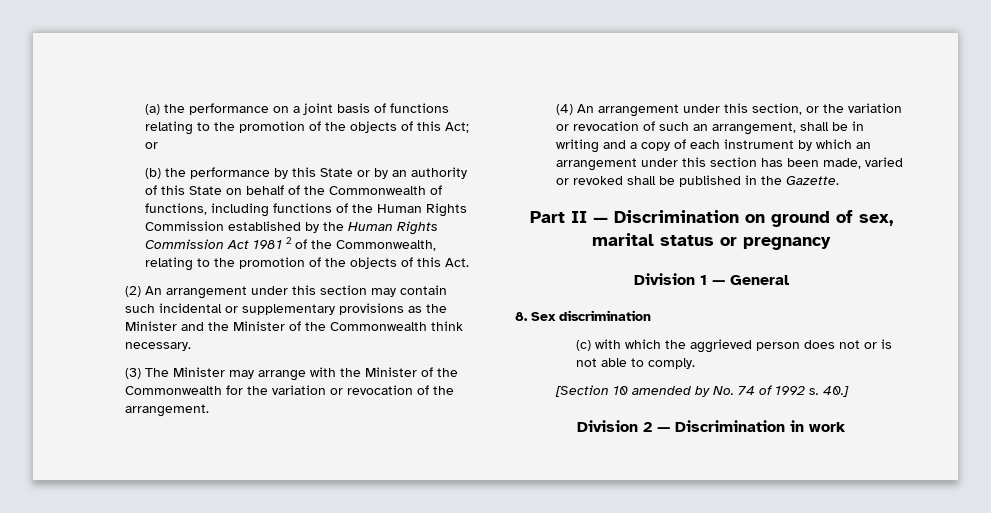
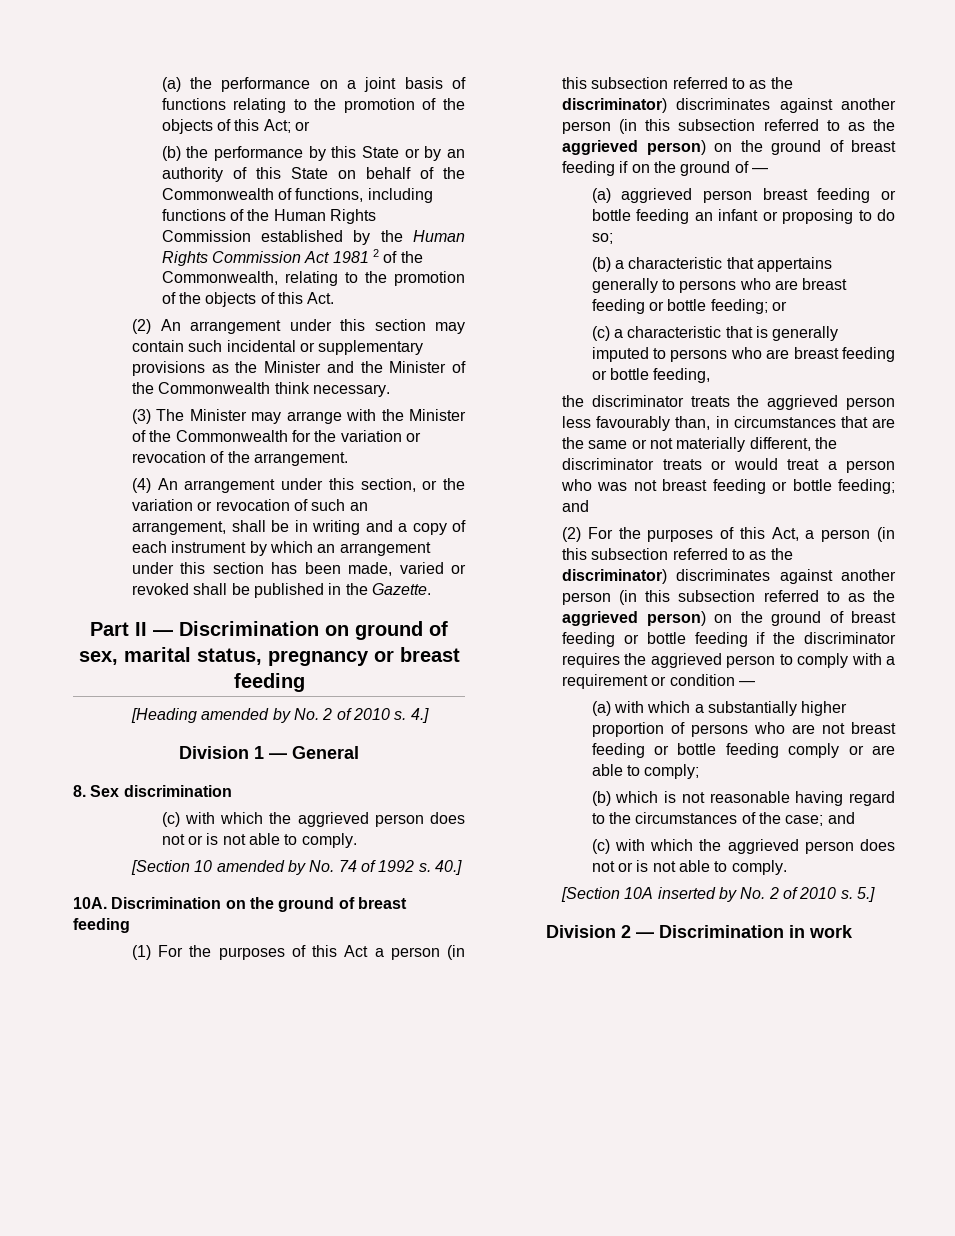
- Part II — Discrimination on ground of sex, marital status or pregnancy
+ Part II — Discrimination on ground of sex, marital status, pregnancy or breast feeding
+ [Heading amended by No. 2 of 2010 s. 4.]
+ 10A. Discrimination on the ground of breast feeding
+ (1) For the purposes of this Act a person (in this subsection referred to as the discriminator) discriminates against another person (in this subsection referred to as the aggrieved person) on the ground of breast feeding if on the ground of —
+ (a) aggrieved person breast feeding or bottle feeding an infant or proposing to do so;
+ (b) a characteristic that appertains generally to persons who are breast feeding or bottle feeding; or
+ (c) a characteristic that is generally imputed to persons who are breast feeding or bottle feeding,
+ the discriminator treats the aggrieved person less favourably than, in circumstances that are the same or not materially different, the discriminator treats or would treat a person who was not breast feeding or bottle feeding; and
+ (2) For the purposes of this Act, a person (in this subsection referred to as the discriminator) discriminates against another person (in this subsection referred to as the aggrieved person) on the ground of breast feeding or bottle feeding if the discriminator requires the aggrieved person to comply with a requirement or condition —
+ (a) with which a substantially higher proportion of persons who are not breast feeding or bottle feeding comply or are able to comply;
+ (b) which is not reasonable having regard to the circumstances of the case; and
+ (c) with which the aggrieved person does not or is not able to comply.
+ [Section 10A inserted by No. 2 of 2010 s. 5.]

